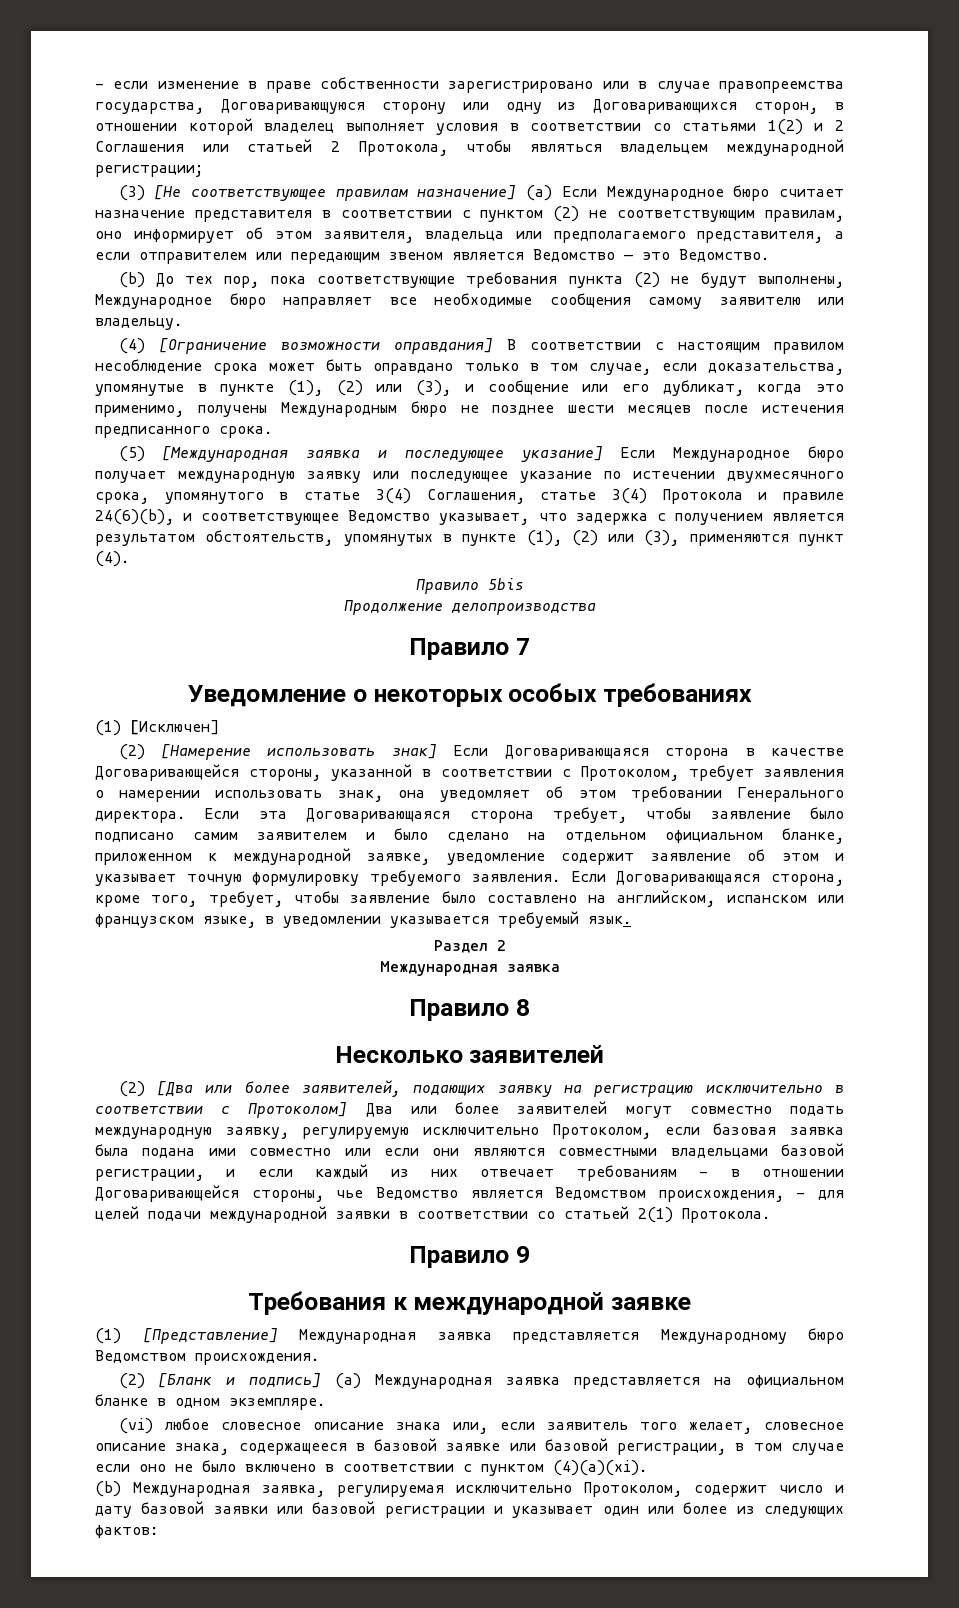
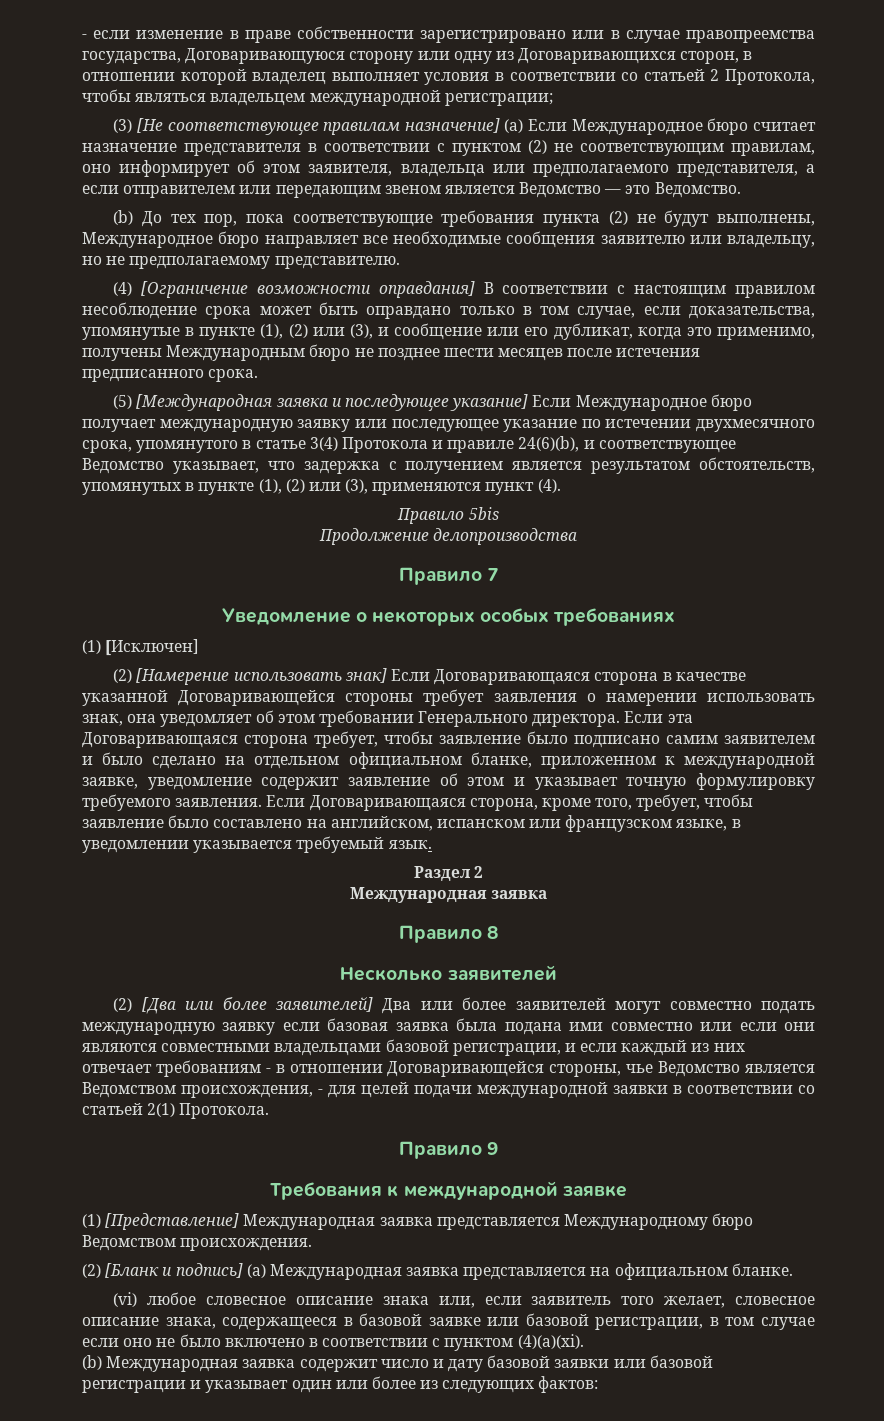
- - если изменение в праве собственности зарегистрировано или в случае правопреемства государства, Договаривающуюся сторону или одну из Договаривающихся сторон, в отношении которой владелец выполняет условия в соответствии со статьями 1(2) и 2 Соглашения или статьей 2 Протокола, чтобы являться владельцем международной регистрации;
+ - если изменение в праве собственности зарегистрировано или в случае правопреемства государства, Договаривающуюся сторону или одну из Договаривающихся сторон, в отношении которой владелец выполняет условия в соответствии со статьей 2 Протокола, чтобы являться владельцем международной регистрации;
- (b) До тех пор, пока соответствующие требования пункта (2) не будут выполнены, Международное бюро направляет все необходимые сообщения самому заявителю или владельцу.
+ (b) До тех пор, пока соответствующие требования пункта (2) не будут выполнены, Международное бюро направляет все необходимые сообщения заявителю или владельцу, но не предполагаемому представителю.
- (5) [Международная заявка и последующее указание] Если Международное бюро получает международную заявку или последующее указание по истечении двухмесячного срока, упомянутого в статье 3(4) Соглашения, статье 3(4) Протокола и правиле 24(6)(b), и соответствующее Ведомство указывает, что задержка с получением является результатом обстоятельств, упомянутых в пункте (1), (2) или (3), применяются пункт (4).
+ (5) [Международная заявка и последующее указание] Если Международное бюро получает международную заявку или последующее указание по истечении двухмесячного срока, упомянутого в статье 3(4) Протокола и правиле 24(6)(b), и соответствующее Ведомство указывает, что задержка с получением является результатом обстоятельств, упомянутых в пункте (1), (2) или (3), применяются пункт (4).
- (2) [Намерение использовать знак] Если Договаривающаяся сторона в качестве Договаривающейся стороны, указанной в соответствии с Протоколом, требует заявления о намерении использовать знак, она уведомляет об этом требовании Генерального директора.
+ (2) [Намерение использовать знак] Если Договаривающаяся сторона в качестве указанной Договаривающейся стороны требует заявления о намерении использовать знак, она уведомляет об этом требовании Генерального директора.
- (2) [Два или более заявителей, подающих заявку на регистрацию исключительно в соответствии с Протоколом] Два или более заявителей могут совместно подать международную заявку, регулируемую исключительно Протоколом, если базовая заявка была подана ими совместно или если они являются совместными владельцами базовой регистрации, и если каждый из них отвечает требованиям - в отношении Договаривающейся стороны, чье Ведомство является Ведомством происхождения, - для целей подачи международной заявки в соответствии со статьей 2(1) Протокола.
+ (2) [Два или более заявителей] Два или более заявителей могут совместно подать международную заявку если базовая заявка была подана ими совместно или если они являются совместными владельцами базовой регистрации, и если каждый из них отвечает требованиям - в отношении Договаривающейся стороны, чье Ведомство является Ведомством происхождения, - для целей подачи международной заявки в соответствии со статьей 2(1) Протокола.
- (2) [Бланк и подпись] (а) Международная заявка представляется на официальном бланке в одном экземпляре.
+ (2) [Бланк и подпись] (а) Международная заявка представляется на официальном бланке.
- (b) Международная заявка, регулируемая исключительно Протоколом, содержит число и дату базовой заявки или базовой регистрации и указывает один или более из следующих фактов:
+ (b) Международная заявка содержит число и дату базовой заявки или базовой регистрации и указывает один или более из следующих фактов:

